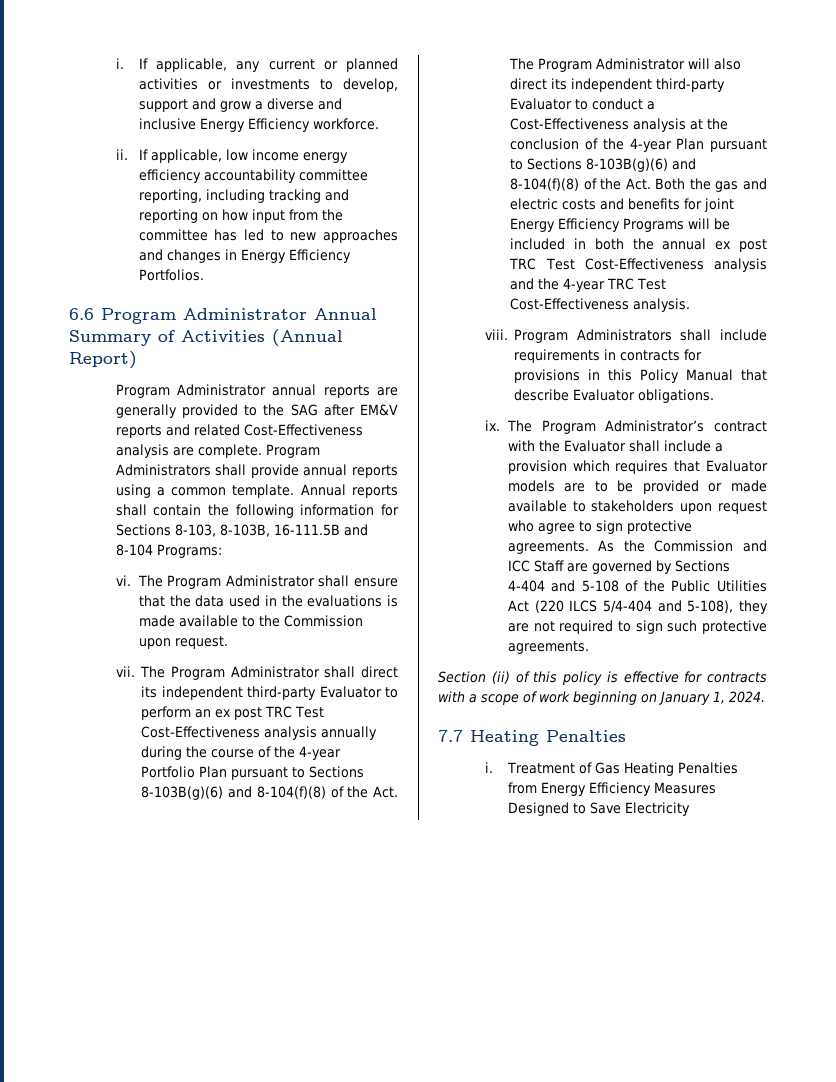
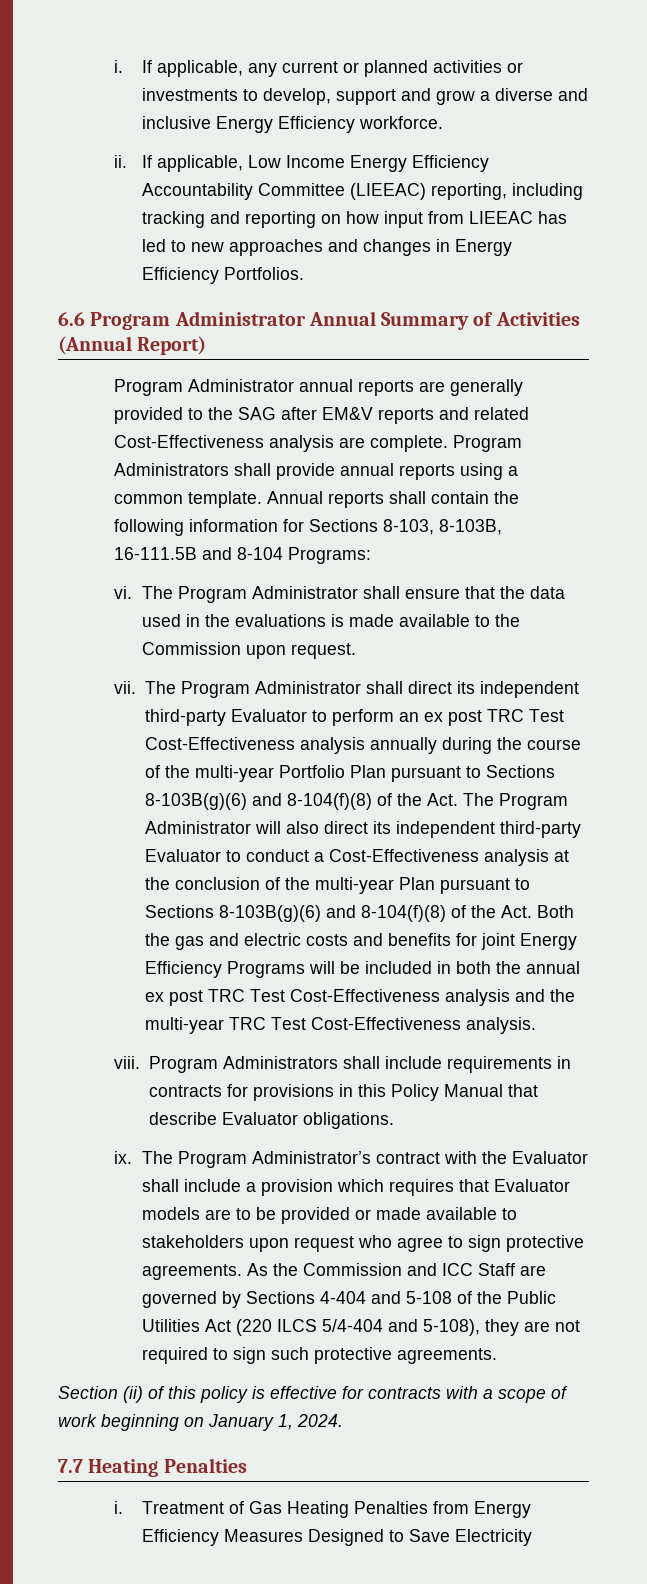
- If applicable, low income energy efficiency accountability committee reporting, including tracking and reporting on how input from the committee has led to new approaches and changes in Energy Efficiency Portfolios.
+ If applicable, Low Income Energy Efficiency Accountability Committee (LIEEAC) reporting, including tracking and reporting on how input from LIEEAC has led to new approaches and changes in Energy Efficiency Portfolios.
- The Program Administrator shall direct its independent third-party Evaluator to perform an ex post TRC Test Cost-Effectiveness analysis annually during the course of the 4-year Portfolio Plan pursuant to Sections 8-103B(g)(6) and 8-104(f)(8) of the Act. The Program Administrator will also direct its independent third-party Evaluator to conduct a Cost-Effectiveness analysis at the conclusion of the 4-year Plan pursuant to Sections 8-103B(g)(6) and 8-104(f)(8) of the Act. Both the gas and electric costs and benefits for joint Energy Efficiency Programs will be included in both the annual ex post TRC Test Cost-Effectiveness analysis and the 4-year TRC Test Cost-Effectiveness analysis.
+ The Program Administrator shall direct its independent third-party Evaluator to perform an ex post TRC Test Cost-Effectiveness analysis annually during the course of the multi-year Portfolio Plan pursuant to Sections 8-103B(g)(6) and 8-104(f)(8) of the Act. The Program Administrator will also direct its independent third-party Evaluator to conduct a Cost-Effectiveness analysis at the conclusion of the multi-year Plan pursuant to Sections 8-103B(g)(6) and 8-104(f)(8) of the Act. Both the gas and electric costs and benefits for joint Energy Efficiency Programs will be included in both the annual ex post TRC Test Cost-Effectiveness analysis and the multi-year TRC Test Cost-Effectiveness analysis.

